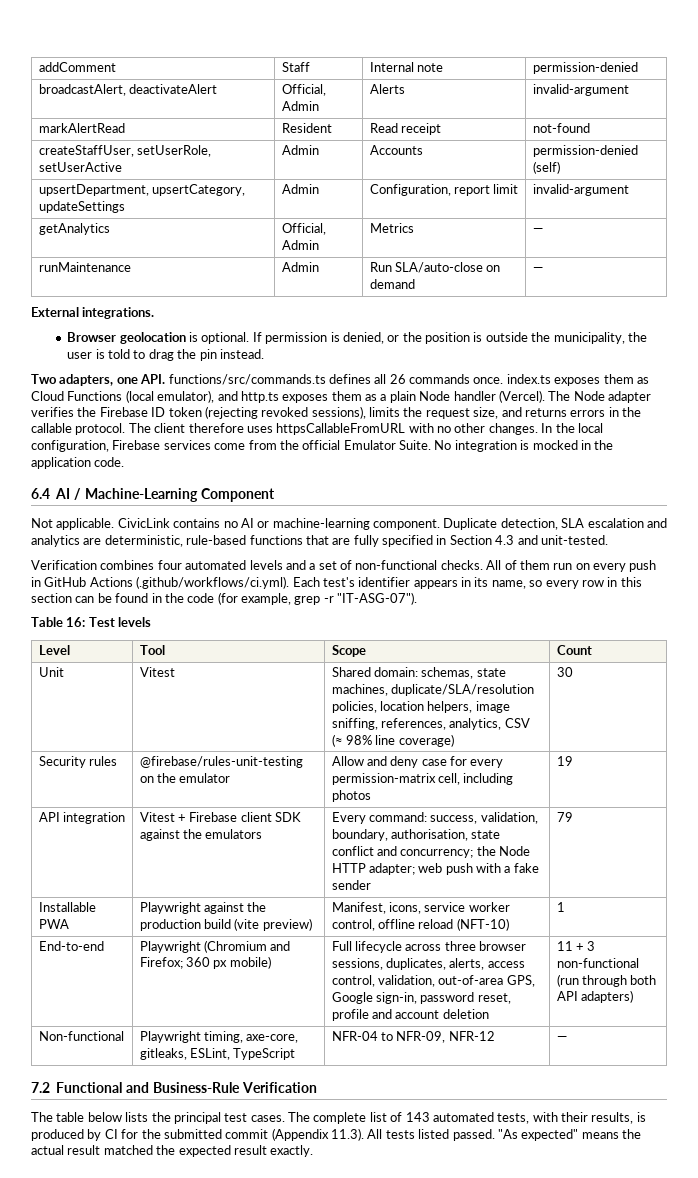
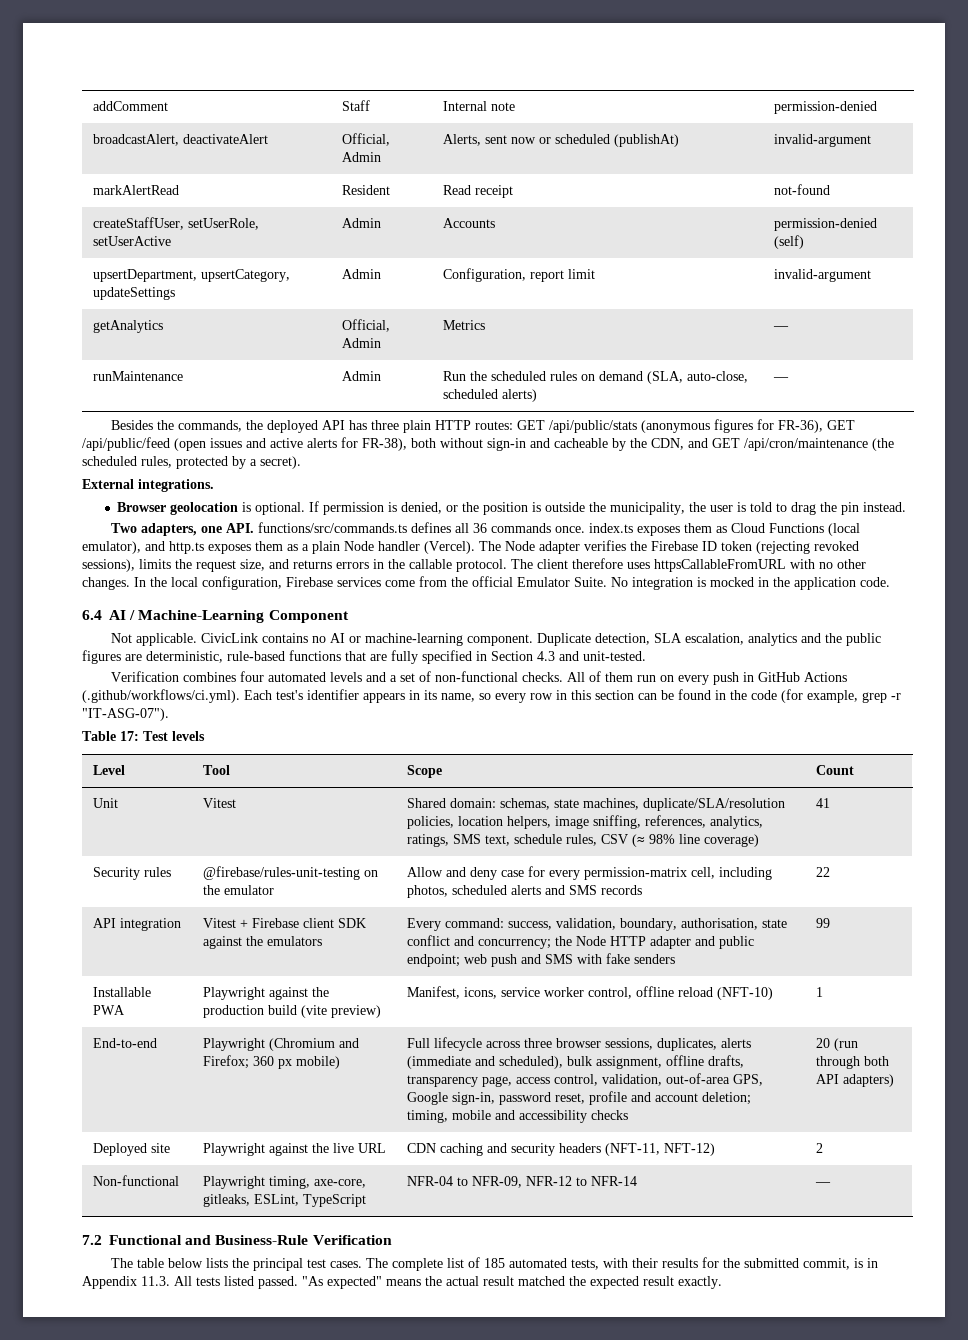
- broadcastAlert, deactivateAlert | Official, Admin | Alerts | invalid-argument
+ broadcastAlert, deactivateAlert | Official, Admin | Alerts, sent now or scheduled (publishAt) | invalid-argument
- runMaintenance | Admin | Run SLA/auto-close on demand | —
+ runMaintenance | Admin | Run the scheduled rules on demand (SLA, auto-close, scheduled alerts) | —
+ Besides the commands, the deployed API has three plain HTTP routes: GET /api/public/stats (anonymous figures for FR-36), GET /api/public/feed (open issues and active alerts for FR-38), both without sign-in and cacheable by the CDN, and GET /api/cron/maintenance (the scheduled rules, protected by a secret).
- Two adapters, one API. functions/src/commands.ts defines all 26 commands once. index.ts exposes them as Cloud Functions (local emulator), and http.ts exposes them as a plain Node handler (Vercel).
+ Two adapters, one API. functions/src/commands.ts defines all 36 commands once. index.ts exposes them as Cloud Functions (local emulator), and http.ts exposes them as a plain Node handler (Vercel).
- Duplicate detection, SLA escalation and analytics are deterministic, rule-based functions that are fully specified in Section 4.3 and unit-tested.
+ Duplicate detection, SLA escalation, analytics and the public figures are deterministic, rule-based functions that are fully specified in Section 4.3 and unit-tested.
- Table 16: Test levels
+ Table 17: Test levels
- Unit | Vitest | Shared domain: schemas, state machines, duplicate/SLA/resolution policies, location helpers, image sniffing, references, analytics, CSV (≈ 98% line coverage) | 30
+ Unit | Vitest | Shared domain: schemas, state machines, duplicate/SLA/resolution policies, location helpers, image sniffing, references, analytics, ratings, SMS text, schedule rules, CSV (≈ 98% line coverage) | 41
- Security rules | @firebase/rules-unit-testing on the emulator | Allow and deny case for every permission-matrix cell, including photos | 19
+ Security rules | @firebase/rules-unit-testing on the emulator | Allow and deny case for every permission-matrix cell, including photos, scheduled alerts and SMS records | 22
- API integration | Vitest + Firebase client SDK against the emulators | Every command: success, validation, boundary, authorisation, state conflict and concurrency; the Node HTTP adapter; web push with a fake sender | 79
+ API integration | Vitest + Firebase client SDK against the emulators | Every command: success, validation, boundary, authorisation, state conflict and concurrency; the Node HTTP adapter and public endpoint; web push and SMS with fake senders | 99
- Full lifecycle across three browser sessions, duplicates, alerts, access control, validation, out-of-area GPS, Google sign-in, password reset, profile and account deletion | 11 + 3 non-functional (run through both API adapters)
+ Full lifecycle across three browser sessions, duplicates, alerts (immediate and scheduled), bulk assignment, offline drafts, transparency page, access control, validation, out-of-area GPS, Google sign-in, password reset, profile and account deletion; timing, mobile and accessibility checks | 20 (run through both API adapters)
+ Deployed site | Playwright against the live URL | CDN caching and security headers (NFT-11, NFT-12) | 2
- Non-functional | Playwright timing, axe-core, gitleaks, ESLint, TypeScript | NFR-04 to NFR-09, NFR-12 | —
+ Non-functional | Playwright timing, axe-core, gitleaks, ESLint, TypeScript | NFR-04 to NFR-09, NFR-12 to NFR-14 | —
- The complete list of 143 automated tests, with their results, is produced by CI for the submitted commit (Appendix 11.3). All tests listed passed.
+ The complete list of 185 automated tests, with their results for the submitted commit, is in Appendix 11.3. All tests listed passed.

